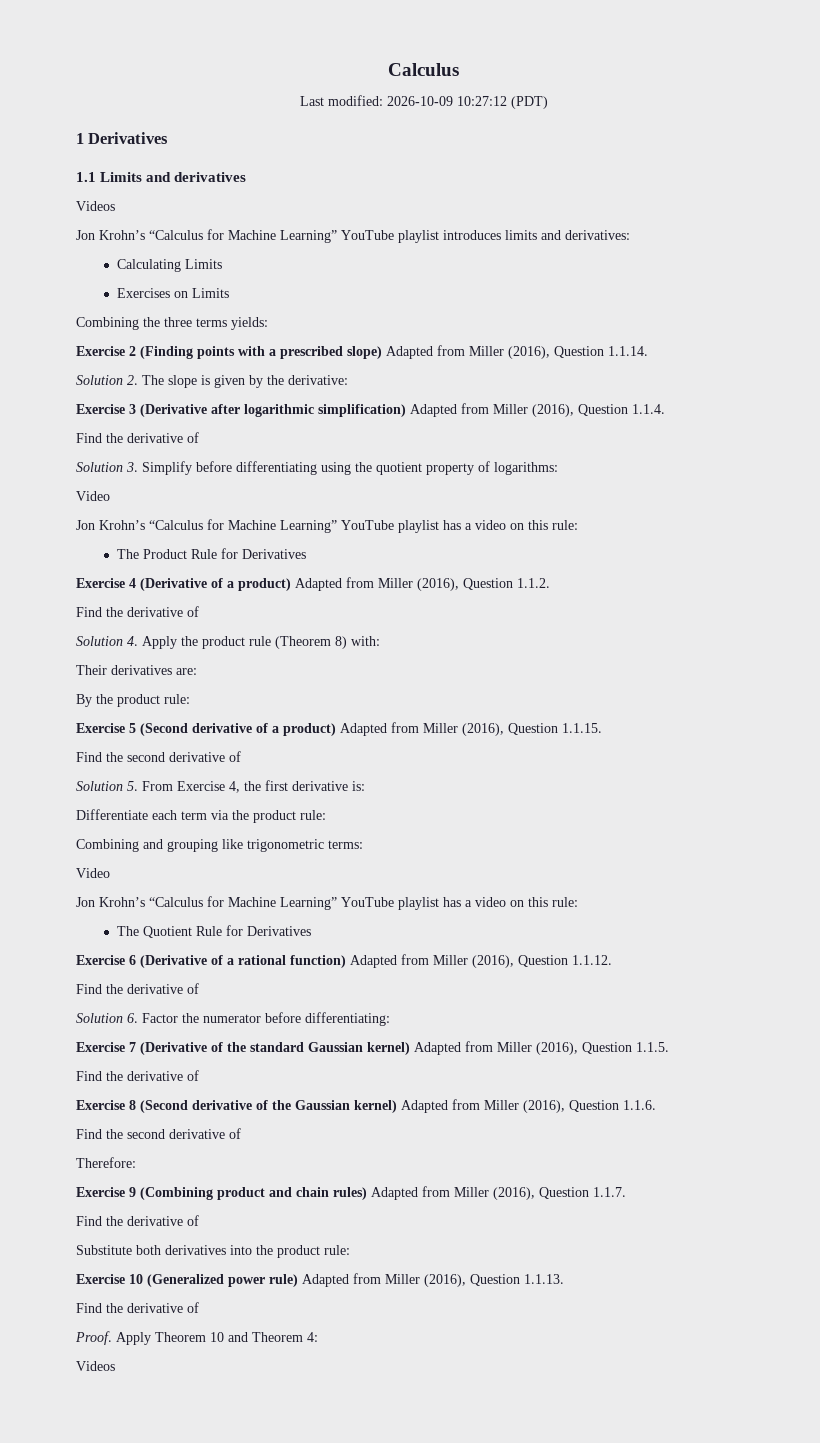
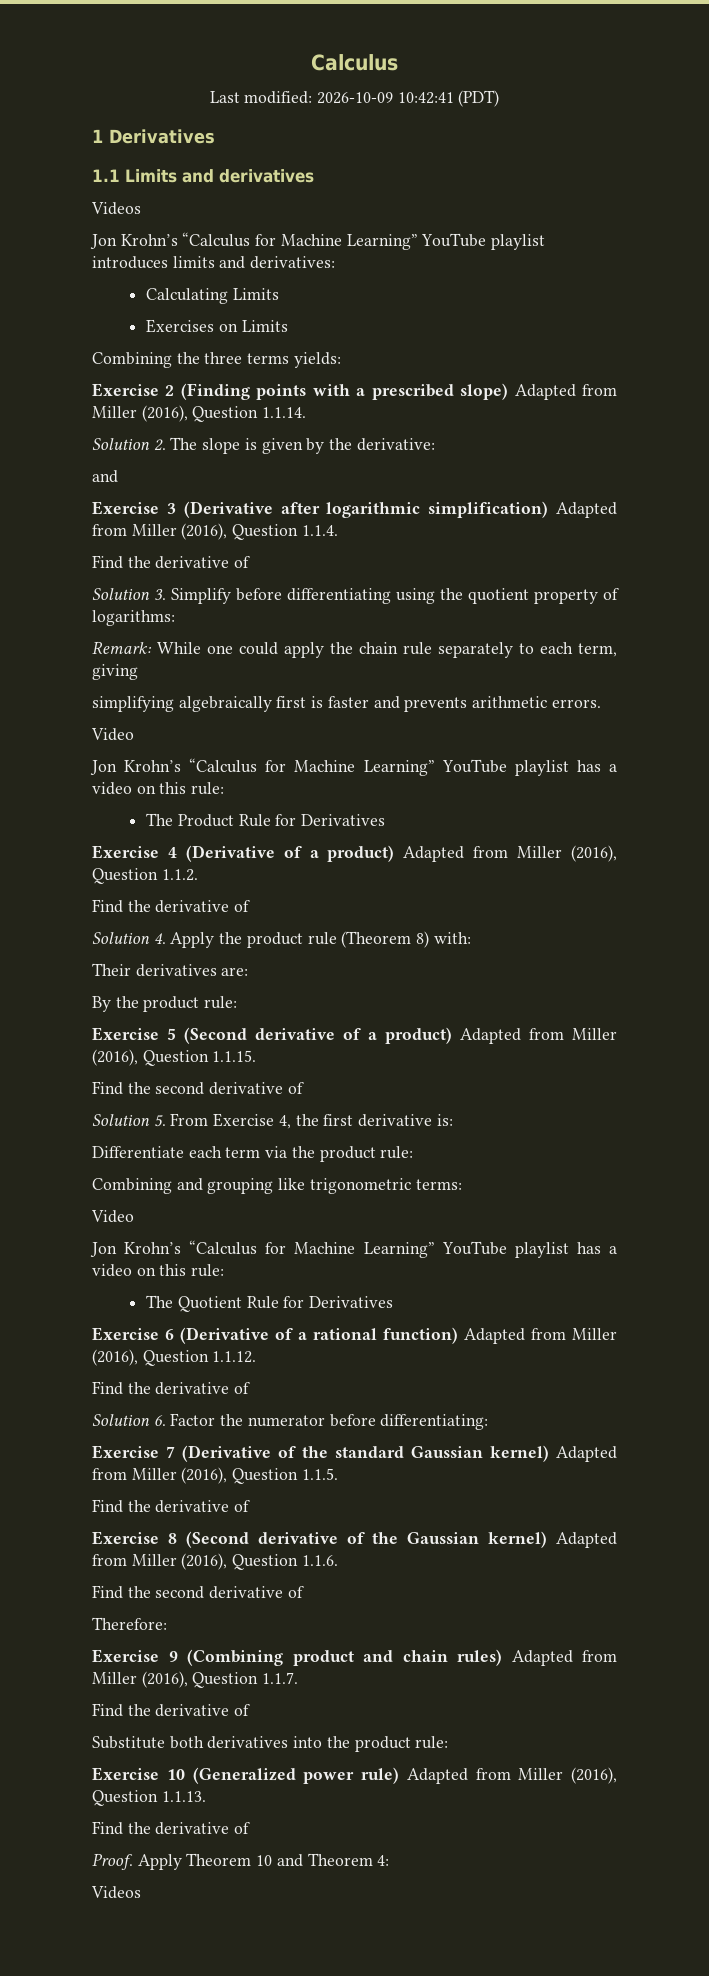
- Last modified: 2026-10-09 10:27:12 (PDT)
+ Last modified: 2026-10-09 10:42:41 (PDT)
  Solution 2. The slope is given by the derivative:
+ and
+ Remark: While one could apply the chain rule separately to each term, giving
+ simplifying algebraically first is faster and prevents arithmetic errors.

